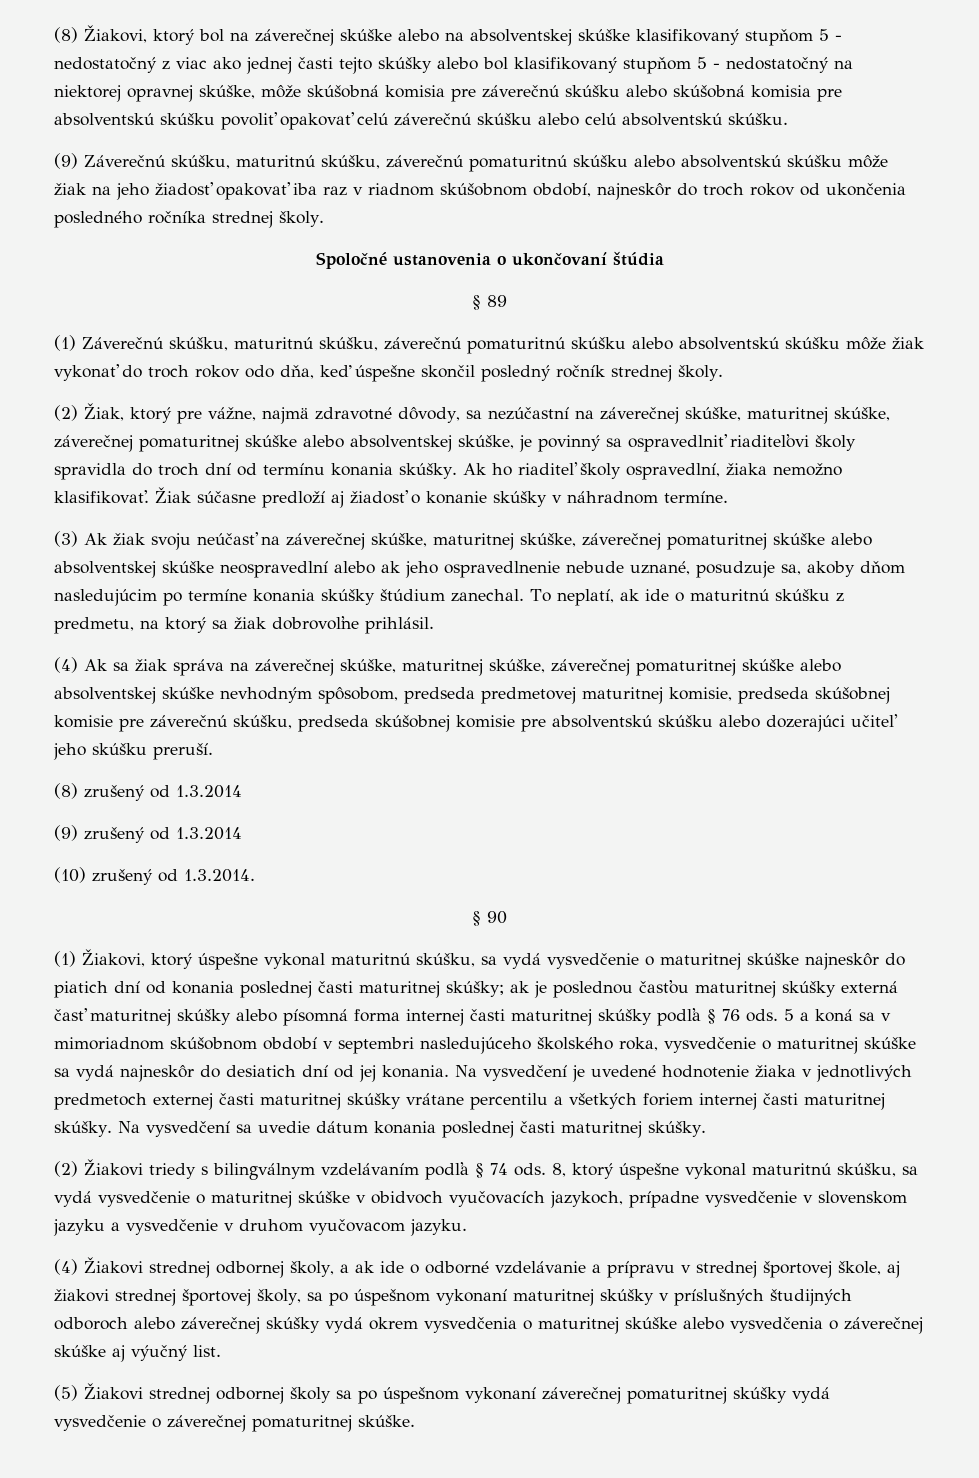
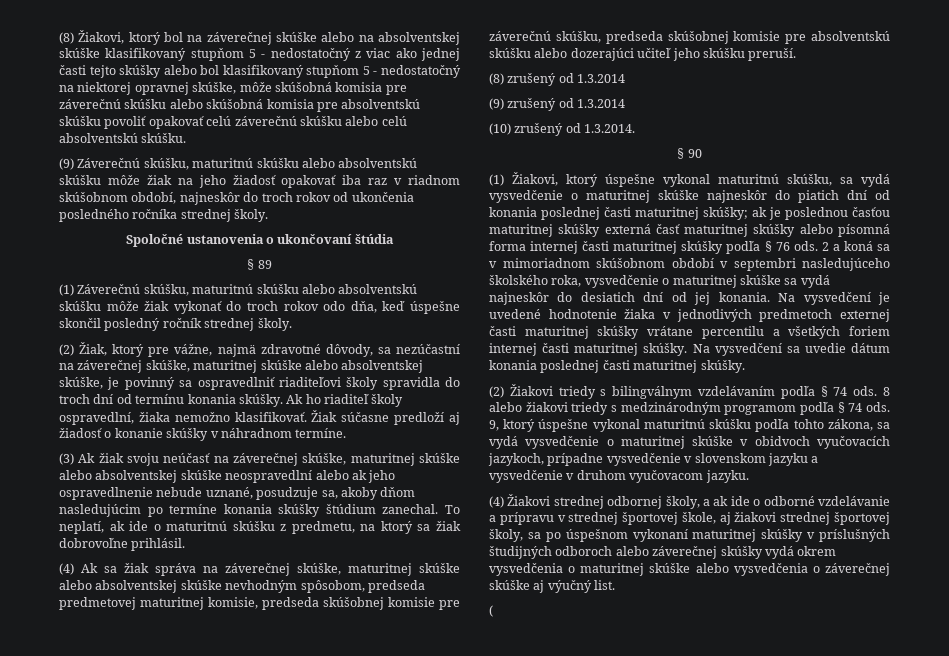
- (9) Záverečnú skúšku, maturitnú skúšku, záverečnú pomaturitnú skúšku alebo absolventskú skúšku môže žiak na jeho žiadosť opakovať iba raz v riadnom skúšobnom období, najneskôr do troch rokov od ukončenia posledného ročníka strednej školy.
+ (9) Záverečnú skúšku, maturitnú skúšku alebo absolventskú skúšku môže žiak na jeho žiadosť opakovať iba raz v riadnom skúšobnom období, najneskôr do troch rokov od ukončenia posledného ročníka strednej školy.
- (1) Záverečnú skúšku, maturitnú skúšku, záverečnú pomaturitnú skúšku alebo absolventskú skúšku môže žiak vykonať do troch rokov odo dňa, keď úspešne skončil posledný ročník strednej školy.
+ (1) Záverečnú skúšku, maturitnú skúšku alebo absolventskú skúšku môže žiak vykonať do troch rokov odo dňa, keď úspešne skončil posledný ročník strednej školy.
- (2) Žiak, ktorý pre vážne, najmä zdravotné dôvody, sa nezúčastní na záverečnej skúške, maturitnej skúške, záverečnej pomaturitnej skúške alebo absolventskej skúške, je povinný sa ospravedlniť riaditeľovi školy spravidla do troch dní od termínu konania skúšky.
+ (2) Žiak, ktorý pre vážne, najmä zdravotné dôvody, sa nezúčastní na záverečnej skúške, maturitnej skúške alebo absolventskej skúške, je povinný sa ospravedlniť riaditeľovi školy spravidla do troch dní od termínu konania skúšky.
- (3) Ak žiak svoju neúčasť na záverečnej skúške, maturitnej skúške, záverečnej pomaturitnej skúške alebo absolventskej skúške neospravedlní alebo ak jeho ospravedlnenie nebude uznané, posudzuje sa, akoby dňom nasledujúcim po termíne konania skúšky štúdium zanechal.
+ (3) Ak žiak svoju neúčasť na záverečnej skúške, maturitnej skúške alebo absolventskej skúške neospravedlní alebo ak jeho ospravedlnenie nebude uznané, posudzuje sa, akoby dňom nasledujúcim po termíne konania skúšky štúdium zanechal.
- (4) Ak sa žiak správa na záverečnej skúške, maturitnej skúške, záverečnej pomaturitnej skúške alebo absolventskej skúške nevhodným spôsobom, predseda predmetovej maturitnej komisie, predseda skúšobnej komisie pre záverečnú skúšku, predseda skúšobnej komisie pre absolventskú skúšku alebo dozerajúci učiteľ jeho skúšku preruší.
+ (4) Ak sa žiak správa na záverečnej skúške, maturitnej skúške alebo absolventskej skúške nevhodným spôsobom, predseda predmetovej maturitnej komisie, predseda skúšobnej komisie pre záverečnú skúšku, predseda skúšobnej komisie pre absolventskú skúšku alebo dozerajúci učiteľ jeho skúšku preruší.
- 5 a koná sa v mimoriadnom skúšobnom období v septembri nasledujúceho školského roka, vysvedčenie o maturitnej skúške sa vydá najneskôr do desiatich dní od jej konania.
+ 2 a koná sa v mimoriadnom skúšobnom období v septembri nasledujúceho školského roka, vysvedčenie o maturitnej skúške sa vydá najneskôr do desiatich dní od jej konania.
- 8, ktorý úspešne vykonal maturitnú skúšku, sa vydá vysvedčenie o maturitnej skúške v obidvoch vyučovacích jazykoch, prípadne vysvedčenie v slovenskom jazyku a vysvedčenie v druhom vyučovacom jazyku.
+ 8 alebo žiakovi triedy s medzinárodným programom podľa § 74 ods. 9, ktorý úspešne vykonal maturitnú skúšku podľa tohto zákona, sa vydá vysvedčenie o maturitnej skúške v obidvoch vyučovacích jazykoch, prípadne vysvedčenie v slovenskom jazyku a vysvedčenie v druhom vyučovacom jazyku.
- (5) Žiakovi strednej odbornej školy sa po úspešnom vykonaní záverečnej pomaturitnej skúšky vydá vysvedčenie o záverečnej pomaturitnej skúške.
+ (

